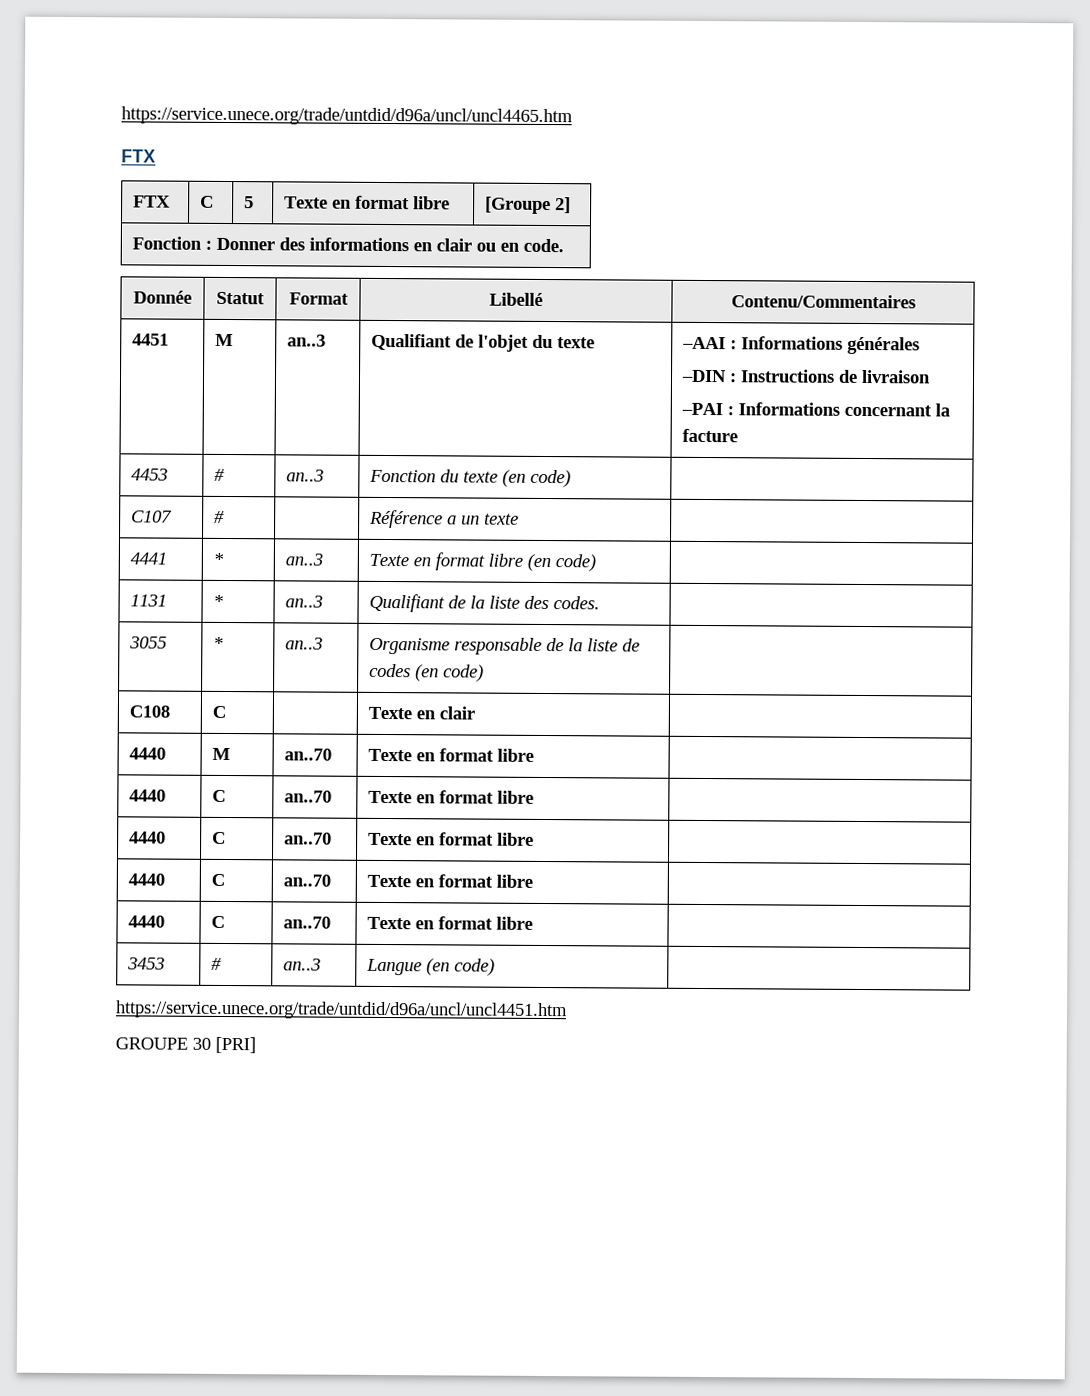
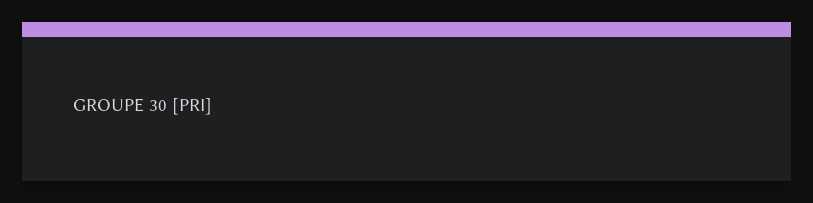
- https://service.unece.org/trade/untdid/d96a/uncl/uncl4465.htm
- FTX
- FTX | C | 5 | Texte en format libre | [Groupe 2]
- Fonction : Donner des informations en clair ou en code.
- Donnée | Statut | Format | Libellé | Contenu/Commentaires
- 4451 | M | an..3 | Qualifiant de l'objet du texte | –AAI : Informations générales
- –DIN : Instructions de livraison
- –PAI : Informations concernant la facture
- 4453 | # | an..3 | Fonction du texte (en code) |
- C107 | # | | Référence a un texte |
- 4441 | * | an..3 | Texte en format libre (en code) |
- 1131 | * | an..3 | Qualifiant de la liste des codes. |
- 3055 | * | an..3 | Organisme responsable de la liste de codes (en code) |
- C108 | C | | Texte en clair |
- 4440 | M | an..70 | Texte en format libre |
- 4440 | C | an..70 | Texte en format libre |
- 4440 | C | an..70 | Texte en format libre |
- 4440 | C | an..70 | Texte en format libre |
- 4440 | C | an..70 | Texte en format libre |
- 3453 | # | an..3 | Langue (en code) |
- https://service.unece.org/trade/untdid/d96a/uncl/uncl4451.htm

